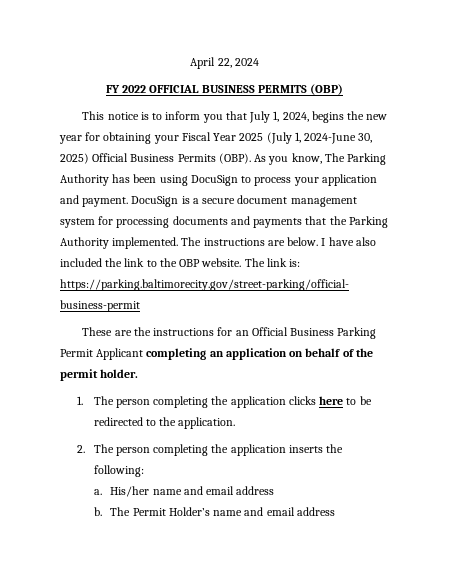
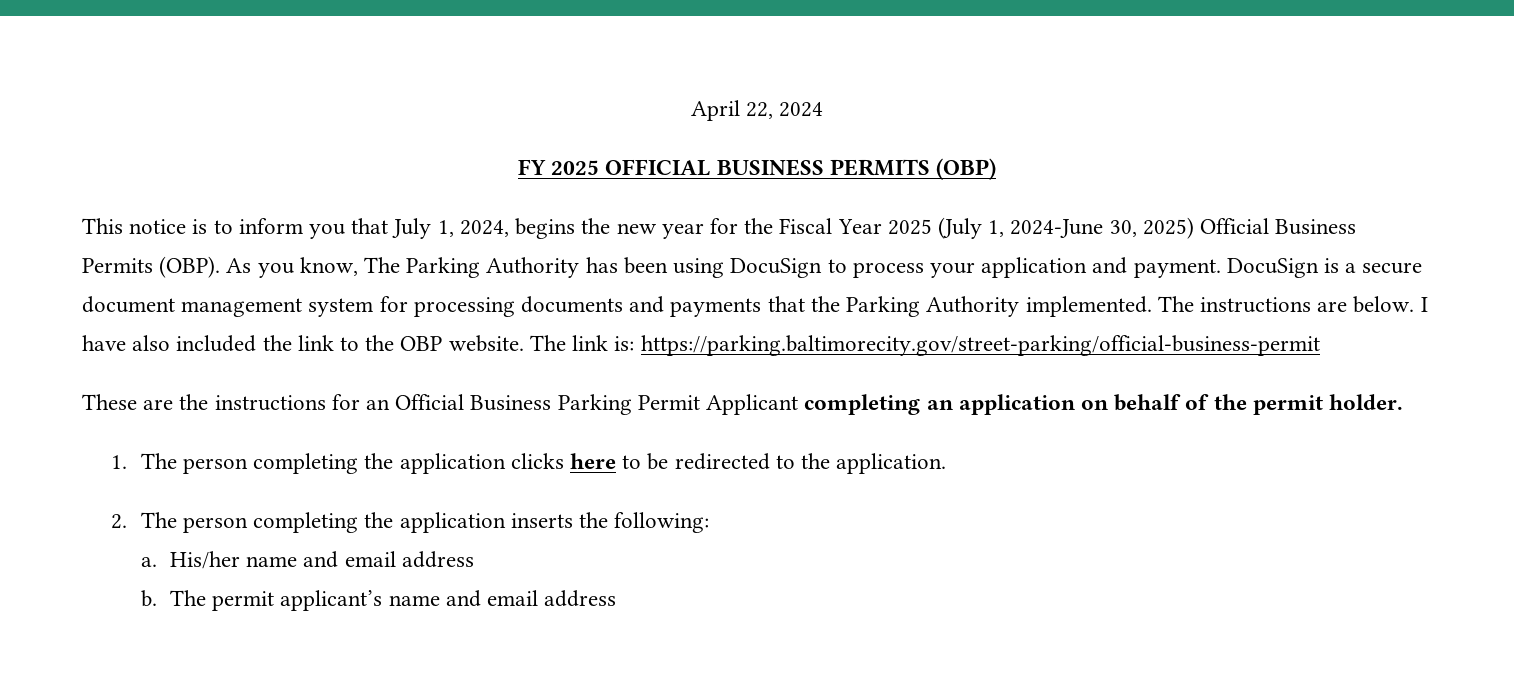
- FY 2022 OFFICIAL BUSINESS PERMITS (OBP)
+ FY 2025 OFFICIAL BUSINESS PERMITS (OBP)
- This notice is to inform you that July 1, 2024, begins the new year for obtaining your Fiscal Year 2025 (July 1, 2024-June 30, 2025) Official Business Permits (OBP).
+ This notice is to inform you that July 1, 2024, begins the new year for the Fiscal Year 2025 (July 1, 2024-June 30, 2025) Official Business Permits (OBP).
- The Permit Holder’s name and email address
+ The permit applicant’s name and email address

